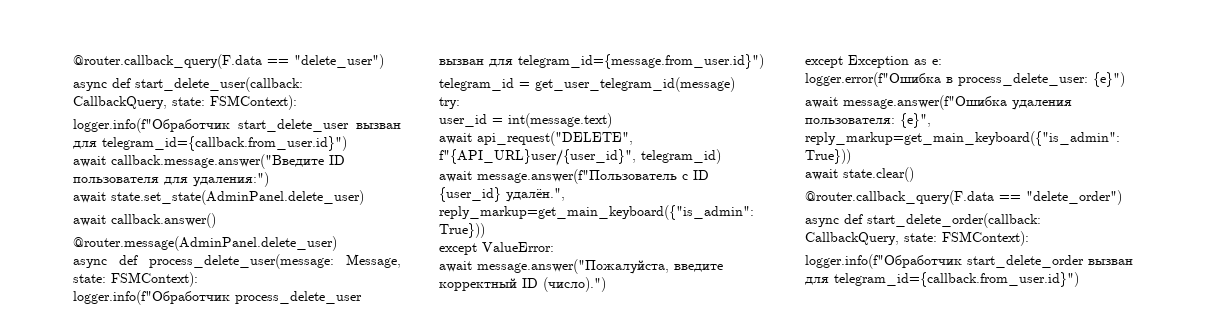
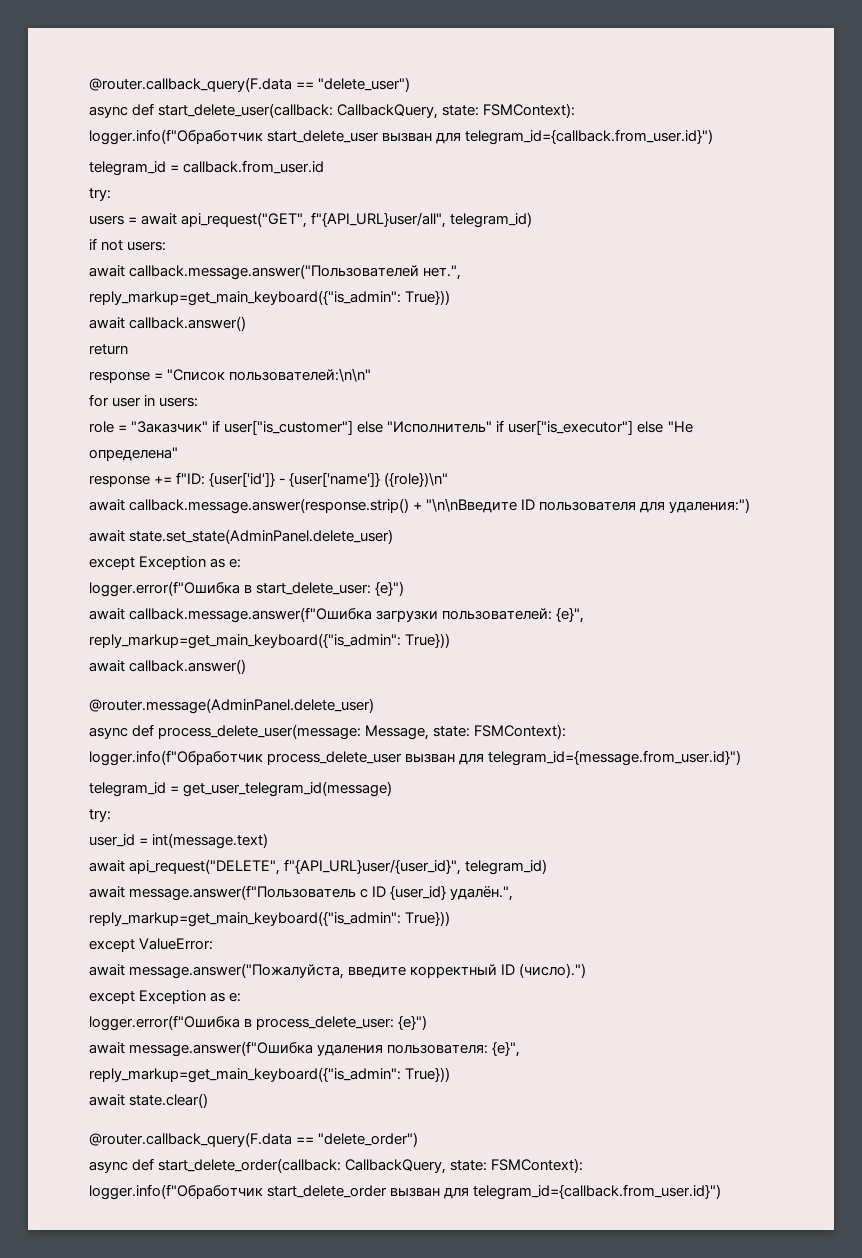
- await callback.message.answer("Введите ID пользователя для удаления:")
+ telegram_id = callback.from_user.id
+ try:
+ users = await api_request("GET", f"{API_URL}user/all", telegram_id)
+ if not users:
+ await callback.message.answer("Пользователей нет.", reply_markup=get_main_keyboard({"is_admin": True}))
+ await callback.answer()
+ return
+ response = "Список пользователей:\n\n"
+ for user in users:
+ role = "Заказчик" if user["is_customer"] else "Исполнитель" if user["is_executor"] else "Не определена"
+ response += f"ID: {user['id']} - {user['name']} ({role})\n"
+ await callback.message.answer(response.strip() + "\n\nВведите ID пользователя для удаления:")
  await state.set_state(AdminPanel.delete_user)
+ except Exception as e:
+ logger.error(f"Ошибка в start_delete_user: {e}")
+ await callback.message.answer(f"Ошибка загрузки пользователей: {e}", reply_markup=get_main_keyboard({"is_admin": True}))

